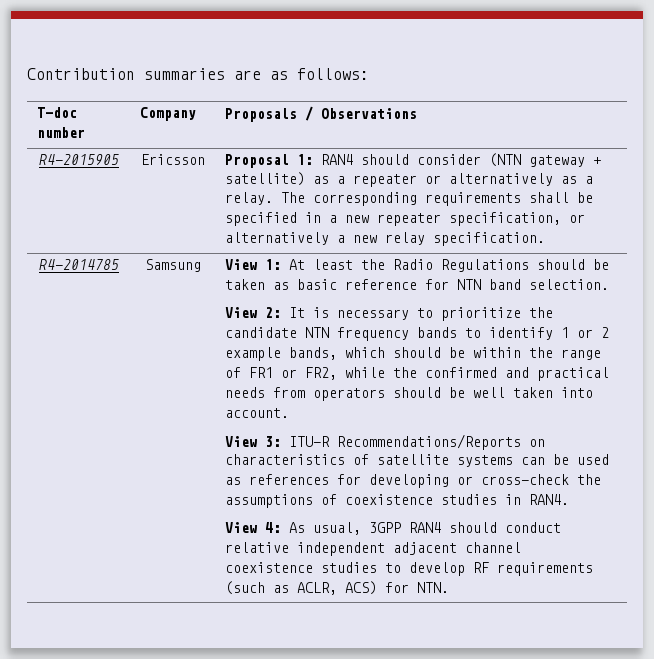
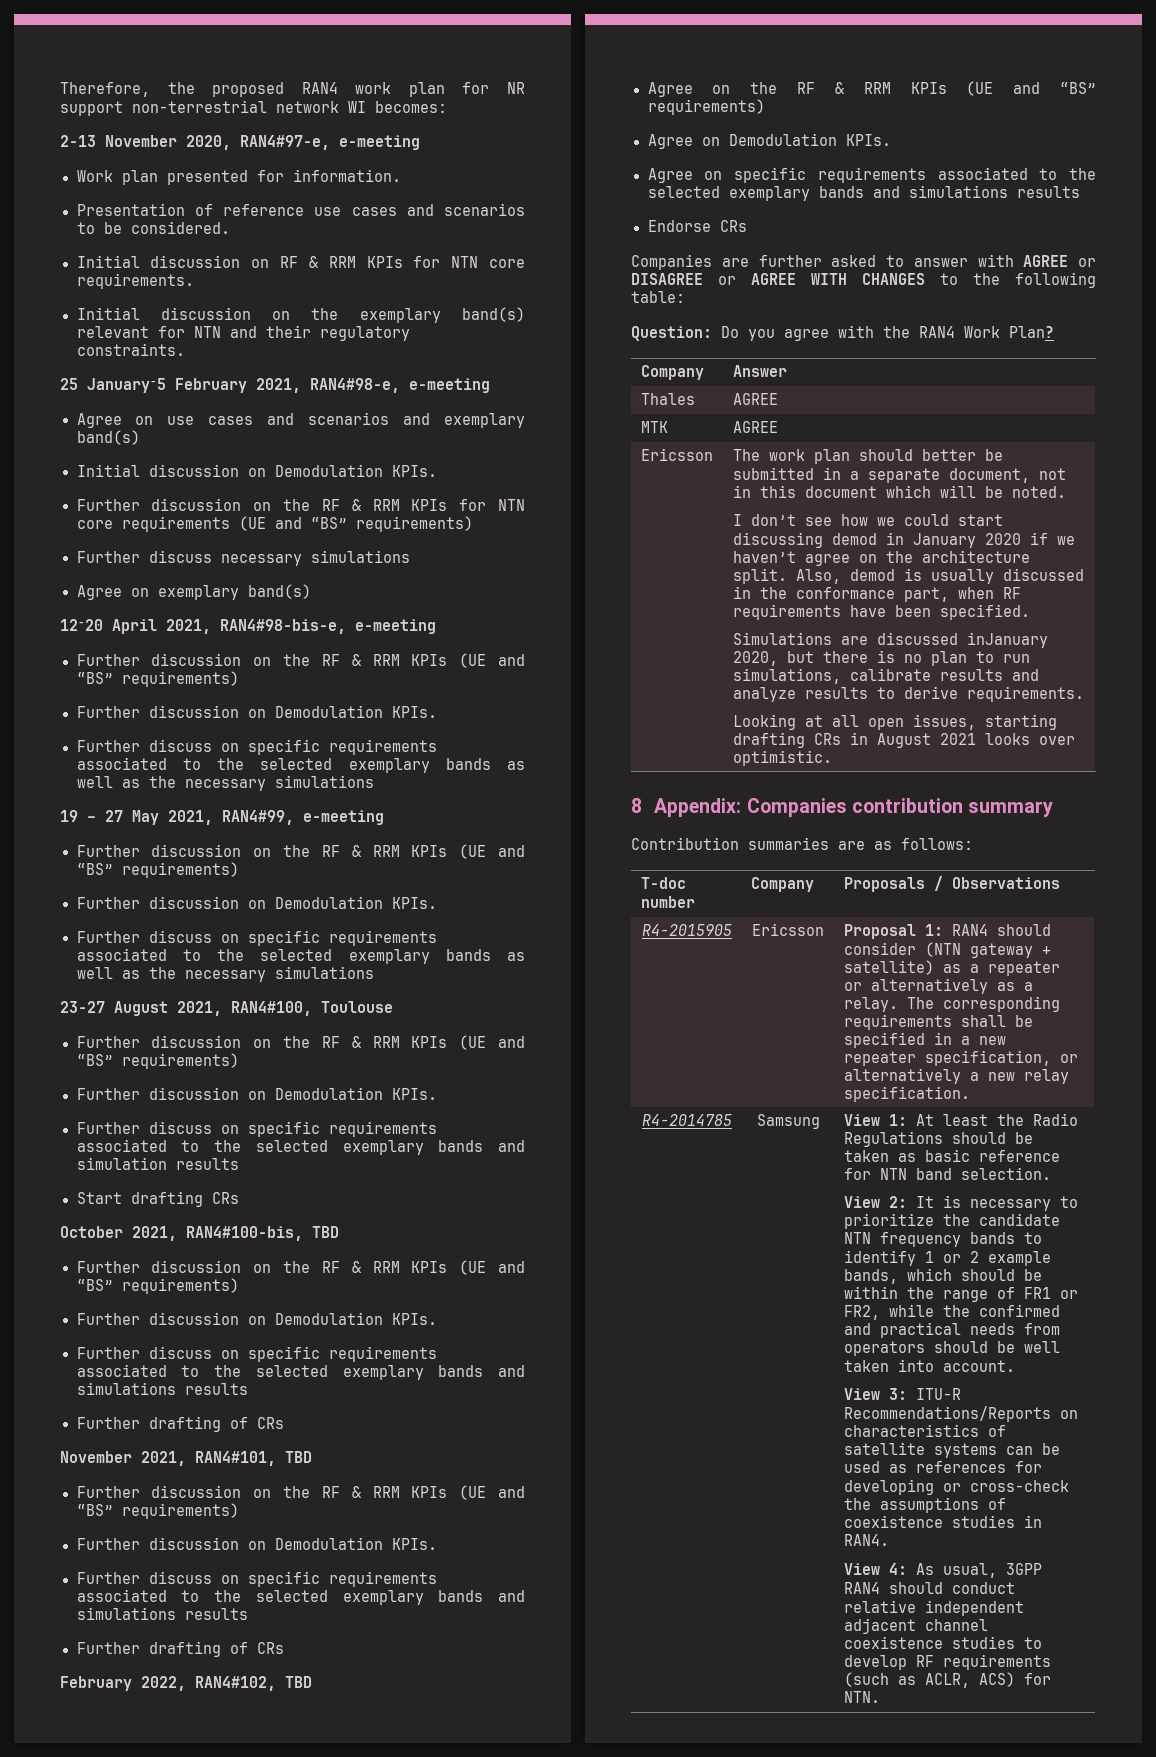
+ Therefore, the proposed RAN4 work plan for NR support non-terrestrial network WI becomes:
+ 2-13 November 2020, RAN4#97-e, e-meeting
+ Work plan presented for information.
+ Presentation of reference use cases and scenarios to be considered.
+ Initial discussion on RF & RRM KPIs for NTN core requirements.
+ Initial discussion on the exemplary band(s) relevant for NTN and their regulatory constraints.
+ 25 January-5 February 2021, RAN4#98-e, e-meeting
+ Agree on use cases and scenarios and exemplary band(s)
+ Initial discussion on Demodulation KPIs.
+ Further discussion on the RF & RRM KPIs for NTN core requirements (UE and “BS” requirements)
+ Further discuss necessary simulations
+ Agree on exemplary band(s)
+ 12-20 April 2021, RAN4#98-bis-e, e-meeting
+ Further discussion on the RF & RRM KPIs (UE and “BS” requirements)
+ Further discussion on Demodulation KPIs.
+ Further discuss on specific requirements associated to the selected exemplary bands as well as the necessary simulations
+ 19 – 27 May 2021, RAN4#99, e-meeting
+ Further discussion on the RF & RRM KPIs (UE and “BS” requirements)
+ Further discussion on Demodulation KPIs.
+ Further discuss on specific requirements associated to the selected exemplary bands as well as the necessary simulations
+ 23-27 August 2021, RAN4#100, Toulouse
+ Further discussion on the RF & RRM KPIs (UE and “BS” requirements)
+ Further discussion on Demodulation KPIs.
+ Further discuss on specific requirements associated to the selected exemplary bands and simulation results
+ Start drafting CRs
+ October 2021, RAN4#100-bis, TBD
+ Further discussion on the RF & RRM KPIs (UE and “BS” requirements)
+ Further discussion on Demodulation KPIs.
+ Further discuss on specific requirements associated to the selected exemplary bands and simulations results
+ Further drafting of CRs
+ November 2021, RAN4#101, TBD
+ Further discussion on the RF & RRM KPIs (UE and “BS” requirements)
+ Further discussion on Demodulation KPIs.
+ Further discuss on specific requirements associated to the selected exemplary bands and simulations results
+ Further drafting of CRs
+ February 2022, RAN4#102, TBD
+ Agree on the RF & RRM KPIs (UE and “BS” requirements)
+ Agree on Demodulation KPIs.
+ Agree on specific requirements associated to the selected exemplary bands and simulations results
+ Endorse CRs
+ Companies are further asked to answer with AGREE or DISAGREE or AGREE WITH CHANGES to the following table:
+ Question: Do you agree with the RAN4 Work Plan?
+ Company | Answer
+ Thales | AGREE
+ MTK | AGREE
+ Ericsson | The work plan should better be submitted in a separate document, not in this document which will be noted.
+ I don’t see how we could start discussing demod in January 2020 if we haven’t agree on the architecture split. Also, demod is usually discussed in the conformance part, when RF requirements have been specified.
+ Simulations are discussed inJanuary 2020, but there is no plan to run simulations, calibrate results and analyze results to derive requirements.
+ Looking at all open issues, starting drafting CRs in August 2021 looks over optimistic.
+ 8 Appendix: Companies contribution summary

